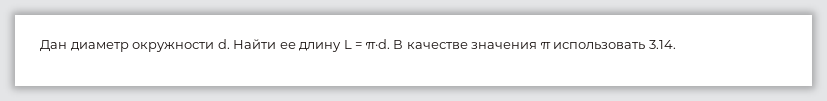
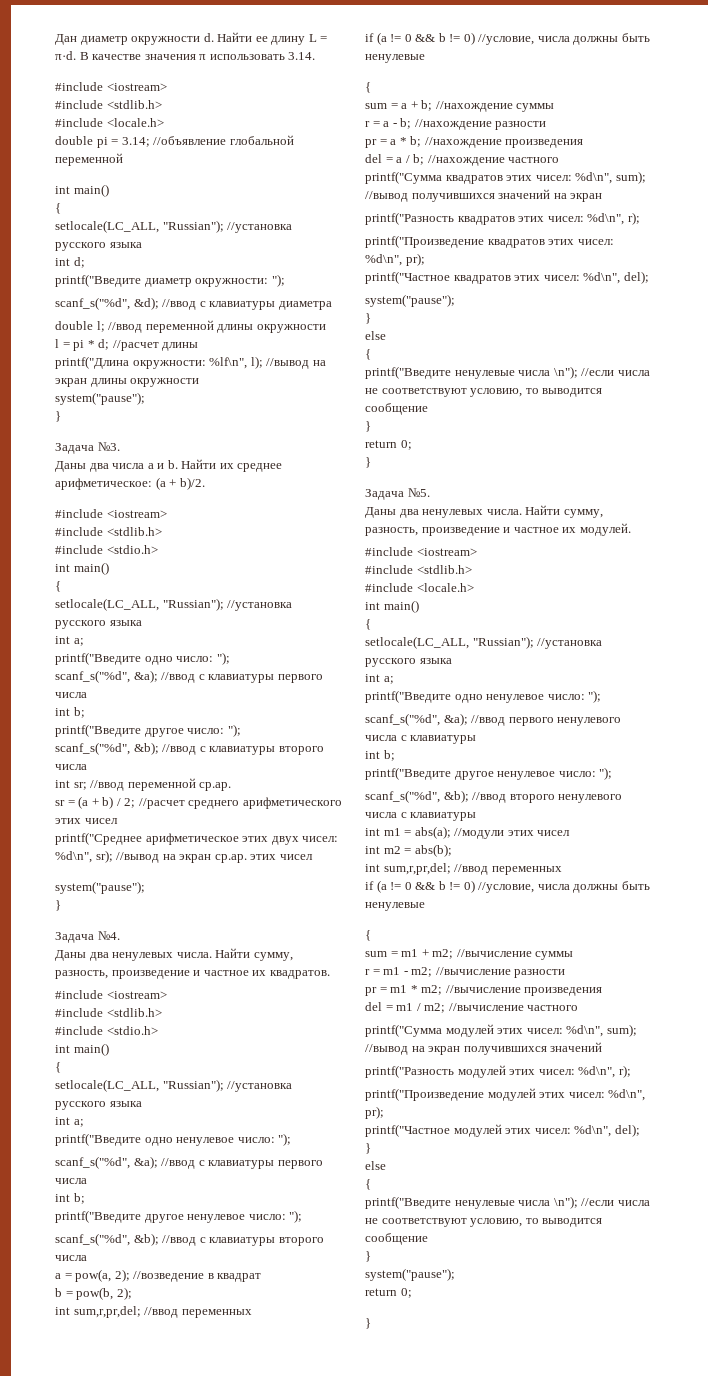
  В качестве значения π использовать 3.14.
+ #include <iostream>
+ #include <stdlib.h>
+ #include <locale.h>
+ double pi = 3.14; //объявление глобальной переменной
+ int main()
+ {
+ setlocale(LC_ALL, "Russian"); //установка русского языка
+ int d;
+ printf("Введите диаметр окружности: ");
+ scanf_s("%d", &d); //ввод с клавиатуры диаметра
+ double l; //ввод переменной длины окружности
+ l = pi * d; //расчет длины
+ printf("Длина окружности: %lf\n", l); //вывод на экран длины окружности
+ system("pause");
+ }
+ Задача №3.
+ Даны два числа a и b. Найти их среднее арифметическое: (a + b)/2.
+ #include <iostream>
+ #include <stdlib.h>
+ #include <stdio.h>
+ int main()
+ {
+ setlocale(LC_ALL, "Russian"); //установка русского языка
+ int a;
+ printf("Введите одно число: ");
+ scanf_s("%d", &a); //ввод с клавиатуры первого числа
+ int b;
+ printf("Введите другое число: ");
+ scanf_s("%d", &b); //ввод с клавиатуры второго числа
+ int sr; //ввод переменной ср.ар.
+ sr = (a + b) / 2; //расчет среднего арифметического этих чисел
+ printf("Среднее арифметическое этих двух чисел: %d\n", sr); //вывод на экран ср.ар. этих чисел
+ system("pause");
+ }
+ Задача №4.
+ Даны два ненулевых числа. Найти сумму, разность, произведение и частное их квадратов.
+ #include <iostream>
+ #include <stdlib.h>
+ #include <stdio.h>
+ int main()
+ {
+ setlocale(LC_ALL, "Russian"); //установка русского языка
+ int a;
+ printf("Введите одно ненулевое число: ");
+ scanf_s("%d", &a); //ввод с клавиатуры первого числа
+ int b;
+ printf("Введите другое ненулевое число: ");
+ scanf_s("%d", &b); //ввод с клавиатуры второго числа
+ a = pow(a, 2); //возведение в квадрат
+ b = pow(b, 2);
+ int sum,r,pr,del; //ввод переменных
+ if (a != 0 && b != 0) //условие, числа должны быть ненулевые
+ {
+ sum = a + b; //нахождение суммы
+ r = a - b; //нахождение разности
+ pr = a * b; //нахождение произведения
+ del = a / b; //нахождение частного
+ printf("Сумма квадратов этих чисел: %d\n", sum); //вывод получившихся значений на экран
+ printf("Разность квадратов этих чисел: %d\n", r);
+ printf("Произведение квадратов этих чисел: %d\n", pr);
+ printf("Частное квадратов этих чисел: %d\n", del);
+ system("pause");
+ }
+ else
+ {
+ printf("Введите ненулевые числа \n"); //если числа не соответствуют условию, то выводится сообщение
+ }
+ return 0;
+ }
+ Задача №5.
+ Даны два ненулевых числа. Найти сумму, разность, произведение и частное их модулей.
+ #include <iostream>
+ #include <stdlib.h>
+ #include <locale.h>
+ int main()
+ {
+ setlocale(LC_ALL, "Russian"); //установка русского языка
+ int a;
+ printf("Введите одно ненулевое число: ");
+ scanf_s("%d", &a); //ввод первого ненулевого числа с клавиатуры
+ int b;
+ printf("Введите другое ненулевое число: ");
+ scanf_s("%d", &b); //ввод второго ненулевого числа с клавиатуры
+ int m1 = abs(a); //модули этих чисел
+ int m2 = abs(b);
+ int sum,r,pr,del; //ввод переменных
+ if (a != 0 && b != 0) //условие, числа должны быть ненулевые
+ {
+ sum = m1 + m2; //вычисление суммы
+ r = m1 - m2; //вычисление разности
+ pr = m1 * m2; //вычисление произведения
+ del = m1 / m2; //вычисление частного
+ printf("Сумма модулей этих чисел: %d\n", sum); //вывод на экран получившихся значений
+ printf("Разность модулей этих чисел: %d\n", r);
+ printf("Произведение модулей этих чисел: %d\n", pr);
+ printf("Частное модулей этих чисел: %d\n", del);
+ }
+ else
+ {
+ printf("Введите ненулевые числа \n"); //если числа не соответствуют условию, то выводится сообщение
+ }
+ system("pause");
+ return 0;
+ }

